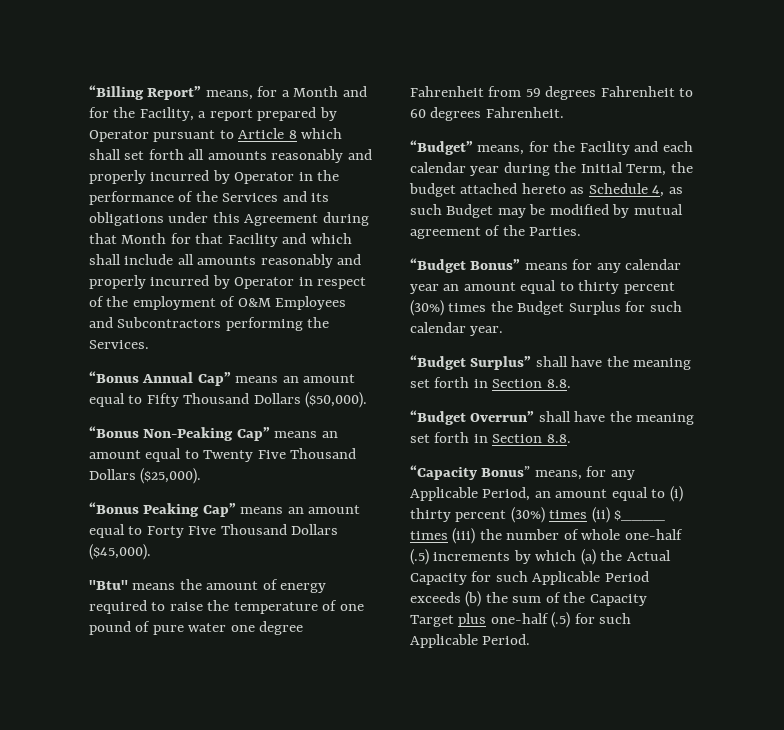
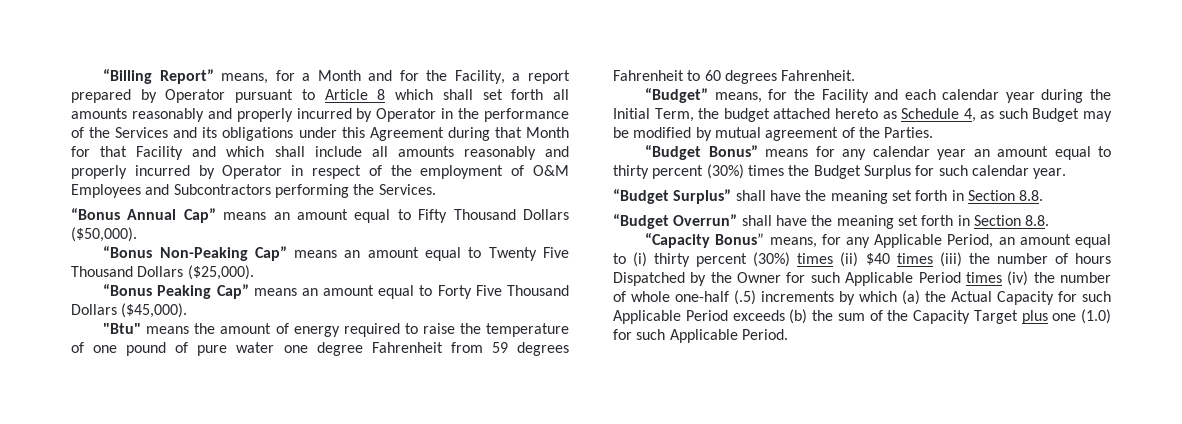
- “Capacity Bonus” means, for any Applicable Period, an amount equal to (i) thirty percent (30%) times (ii) $____ times (iii) the number of whole one-half (.5) increments by which (a) the Actual Capacity for such Applicable Period exceeds (b) the sum of the Capacity Target plus one-half (.5) for such Applicable Period.
+ “Capacity Bonus” means, for any Applicable Period, an amount equal to (i) thirty percent (30%) times (ii) $40 times (iii) the number of hours Dispatched by the Owner for such Applicable Period times (iv) the number of whole one-half (.5) increments by which (a) the Actual Capacity for such Applicable Period exceeds (b) the sum of the Capacity Target plus one (1.0) for such Applicable Period.

